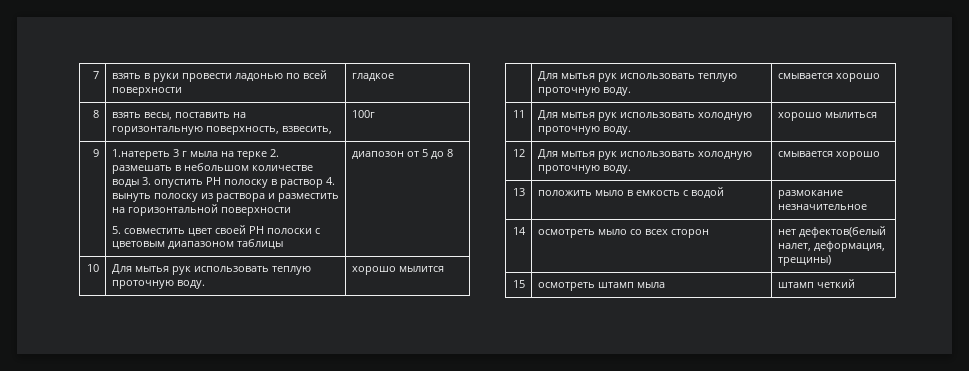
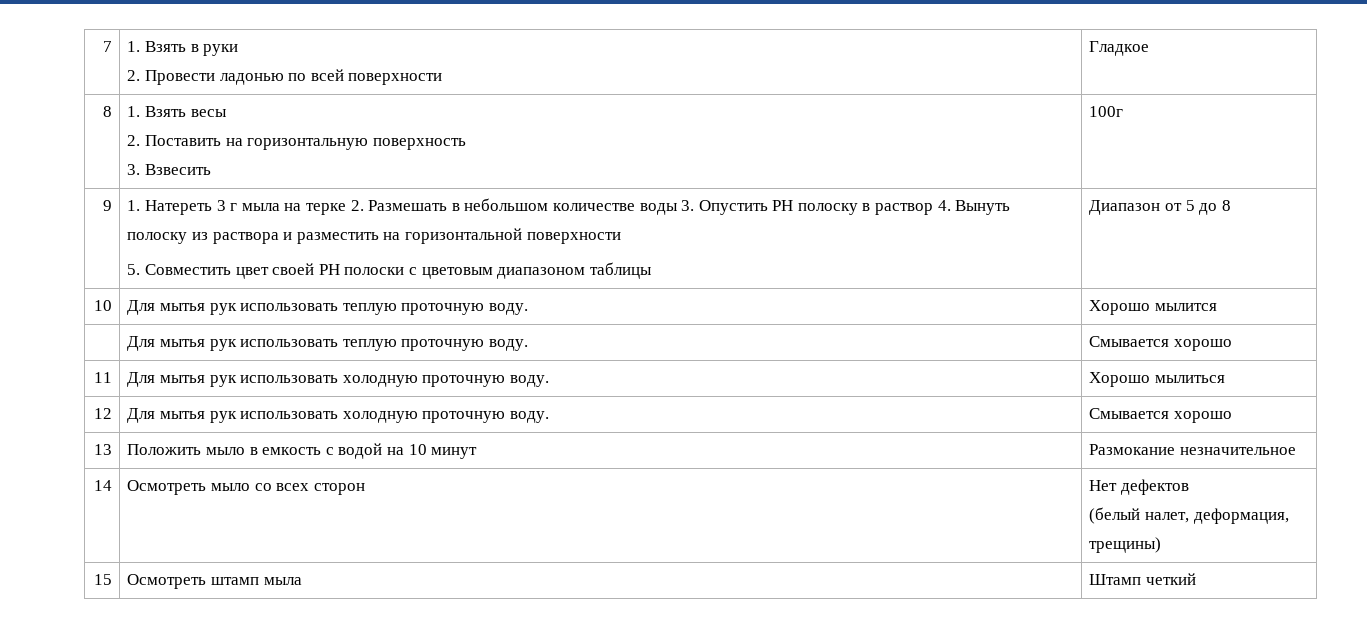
- 7 | взять в руки провести ладонью по всей поверхности | гладкое
+ 7 | 1. Взять в руки
+ 2. Провести ладонью по всей поверхности | Гладкое
- 8 | взять весы, поставить на горизонтальную поверхность, взвесить, | 100г
+ 8 | 1. Взять весы
+ 2. Поставить на горизонтальную поверхность
+ 3. Взвесить | 100г
- 1.натереть 3 г мыла на терке 2. размешать в небольшом количестве воды 3. опустить PH полоску в раствор 4. вынуть полоску из раствора и разместить на горизонтальной поверхности
+ 1. Натереть 3 г мыла на терке 2. Размешать в небольшом количестве воды 3. Опустить PH полоску в раствор 4. Вынуть полоску из раствора и разместить на горизонтальной поверхности
- 5. совместить цвет своей PH полоски с цветовым диапазоном таблицы
+ 5. Совместить цвет своей PH полоски с цветовым диапазоном таблицы
- диапозон от 5 до 8
+ Диапазон от 5 до 8
- 10 | Для мытья рук использовать теплую проточную воду. | хорошо мылится
+ 10 | Для мытья рук использовать теплую проточную воду. | Хорошо мылится
- | Для мытья рук использовать теплую проточную воду. | смывается хорошо
+ | Для мытья рук использовать теплую проточную воду. | Смывается хорошо
- 11 | Для мытья рук использовать холодную проточную воду. | хорошо мылиться
+ 11 | Для мытья рук использовать холодную проточную воду. | Хорошо мылиться
- 12 | Для мытья рук использовать холодную проточную воду. | смывается хорошо
+ 12 | Для мытья рук использовать холодную проточную воду. | Смывается хорошо
- 13 | положить мыло в емкость с водой | размокание незначительное
+ 13 | Положить мыло в емкость с водой на 10 минут | Размокание незначительное
- 14 | осмотреть мыло со всех сторон | нет дефектов(белый налет, деформация, трещины)
+ 14 | Осмотреть мыло со всех сторон | Нет дефектов
+ (белый налет, деформация, трещины)
- 15 | осмотреть штамп мыла | штамп четкий
+ 15 | Осмотреть штамп мыла | Штамп четкий

